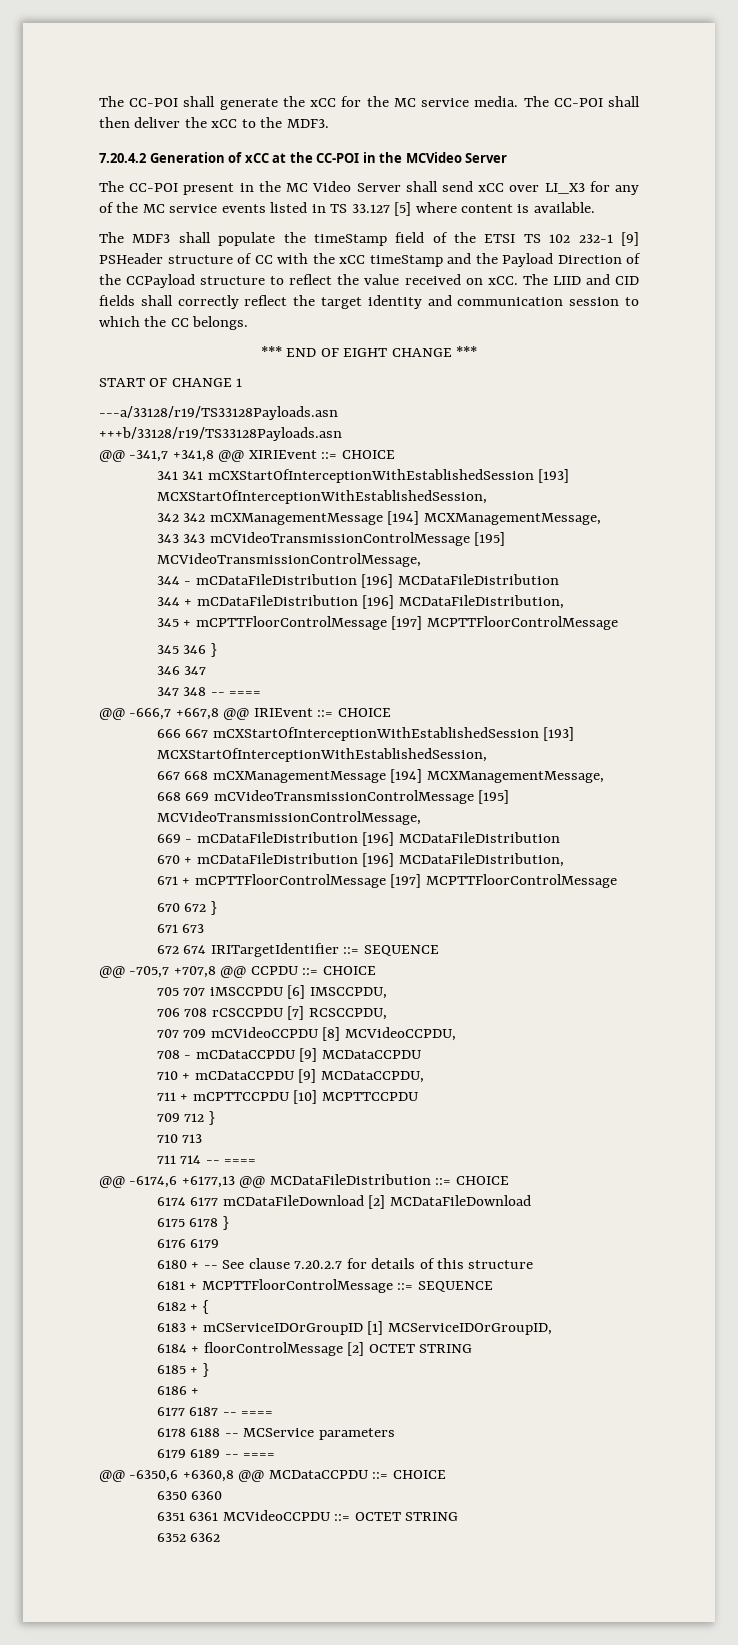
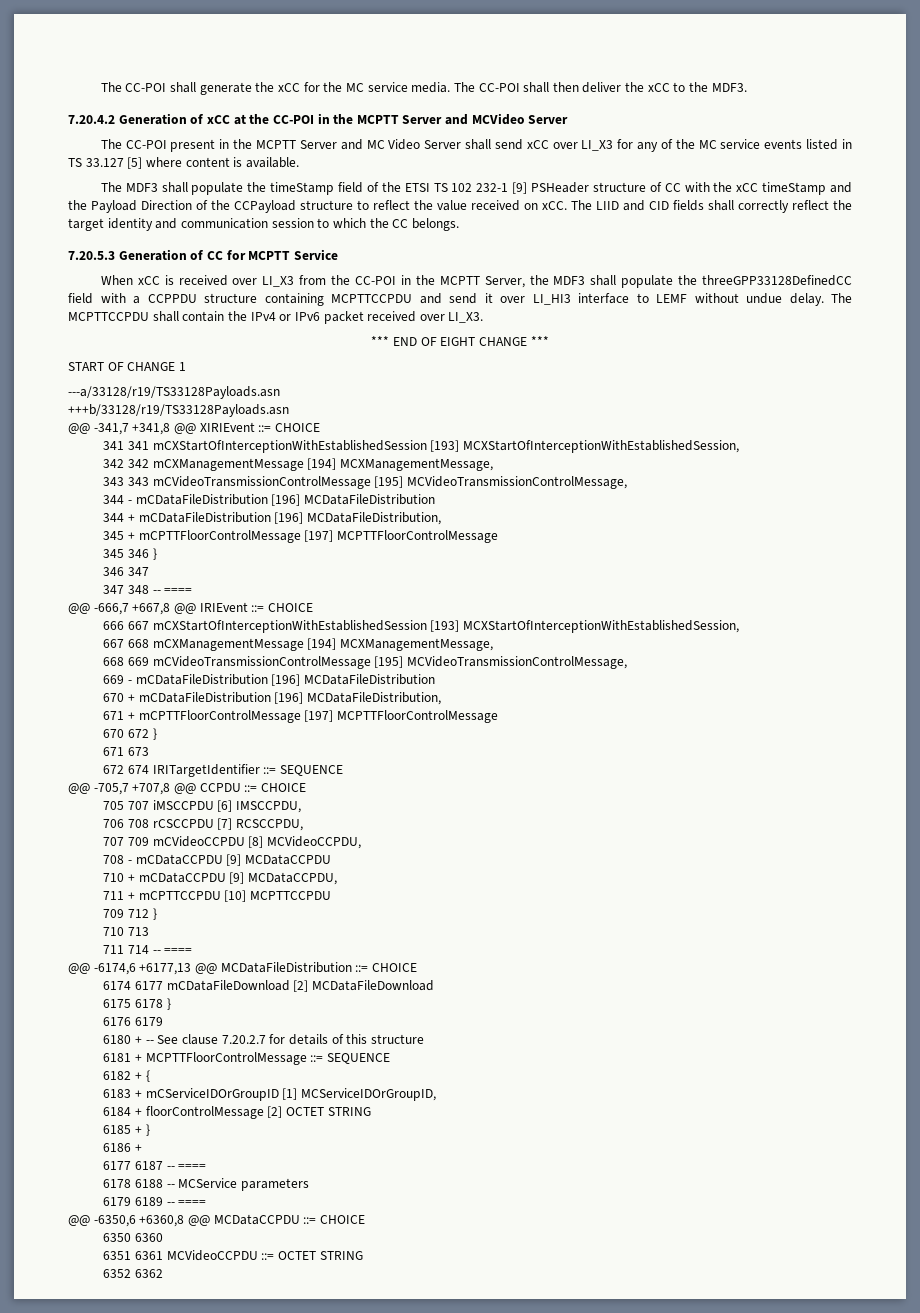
- 7.20.4.2 Generation of xCC at the CC-POI in the MCVideo Server
+ 7.20.4.2 Generation of xCC at the CC-POI in the MCPTT Server and MCVideo Server
- The CC-POI present in the MC Video Server shall send xCC over LI_X3 for any of the MC service events listed in TS 33.127 [5] where content is available.
+ The CC-POI present in the MCPTT Server and MC Video Server shall send xCC over LI_X3 for any of the MC service events listed in TS 33.127 [5] where content is available.
+ 7.20.5.3 Generation of CC for MCPTT Service
+ When xCC is received over LI_X3 from the CC-POI in the MCPTT Server, the MDF3 shall populate the threeGPP33128DefinedCC field with a CCPPDU structure containing MCPTTCCPDU and send it over LI_HI3 interface to LEMF without undue delay. The MCPTTCCPDU shall contain the IPv4 or IPv6 packet received over LI_X3.

